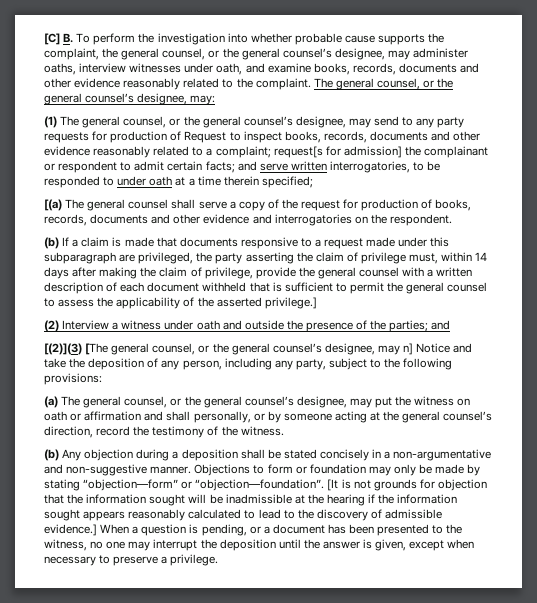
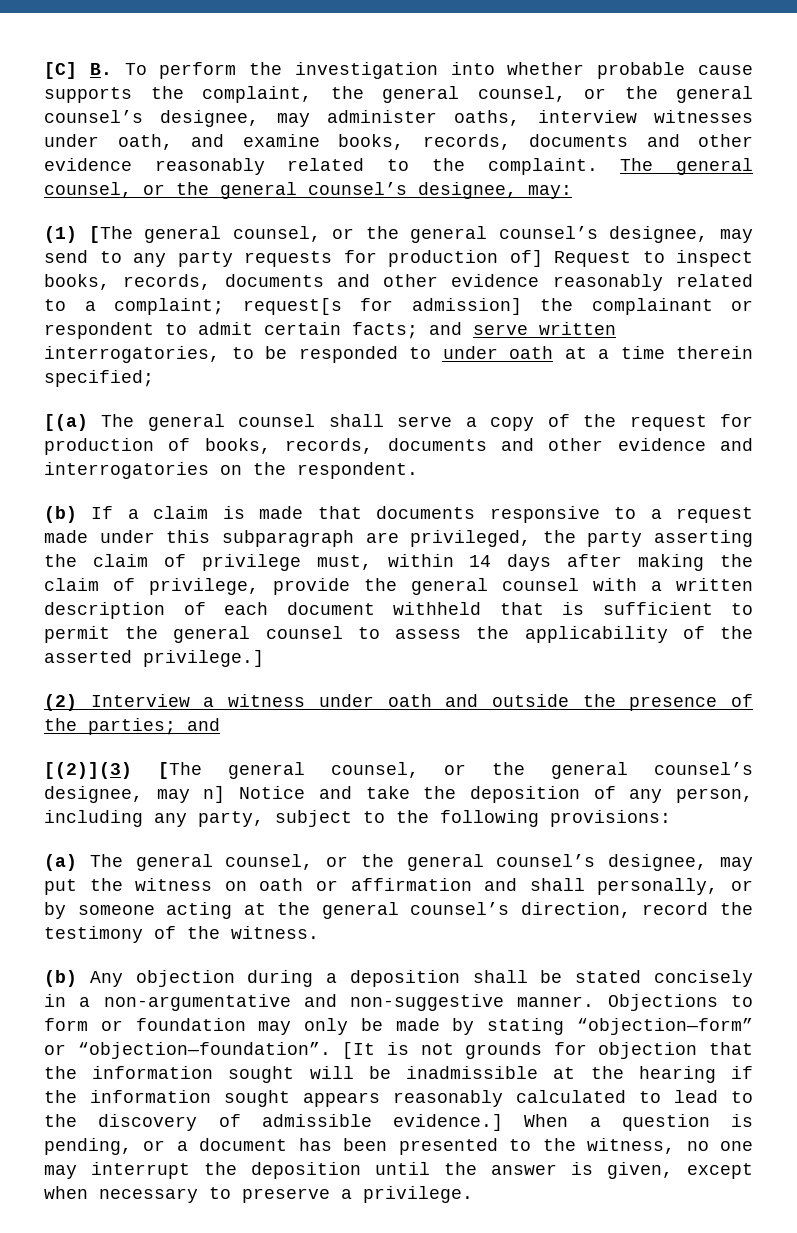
- (1) The general counsel, or the general counsel’s designee, may send to any party requests for production of Request to inspect books, records, documents and other evidence reasonably related to a complaint; request[s for admission] the complainant or respondent to admit certain facts; and serve written interrogatories, to be responded to under oath at a time therein specified;
+ (1) [The general counsel, or the general counsel’s designee, may send to any party requests for production of] Request to inspect books, records, documents and other evidence reasonably related to a complaint; request[s for admission] the complainant or respondent to admit certain facts; and serve written interrogatories, to be responded to under oath at a time therein specified;

